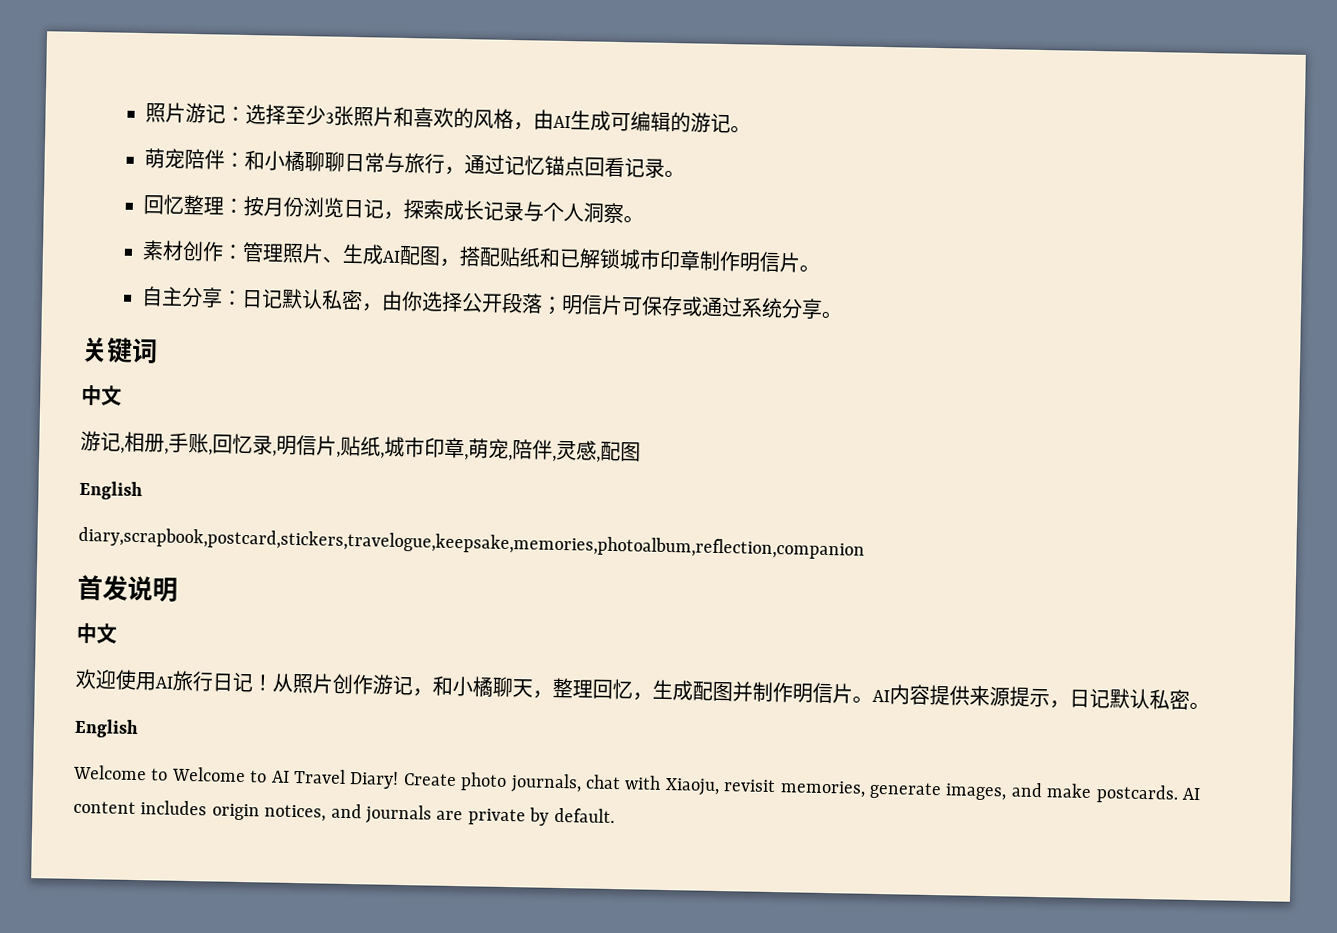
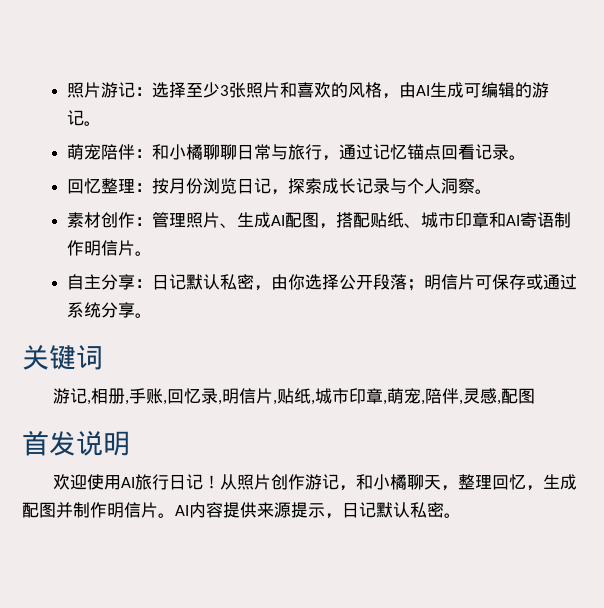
- 素材创作：管理照片、生成AI配图，搭配贴纸和已解锁城市印章制作明信片。
+ 素材创作：管理照片、生成AI配图，搭配贴纸、城市印章和AI寄语制作明信片。
  关键词
- 中文
  游记,相册,手账,回忆录,明信片,贴纸,城市印章,萌宠,陪伴,灵感,配图
- English
- diary,scrapbook,postcard,stickers,travelogue,keepsake,memories,photoalbum,reflection,companion
  首发说明
- 中文
  AI内容提供来源提示，日记默认私密。
- English
- Welcome to Welcome to AI Travel Diary! Create photo journals, chat with Xiaoju, revisit memories, generate images, and make postcards. AI content includes origin notices, and journals are private by default.

